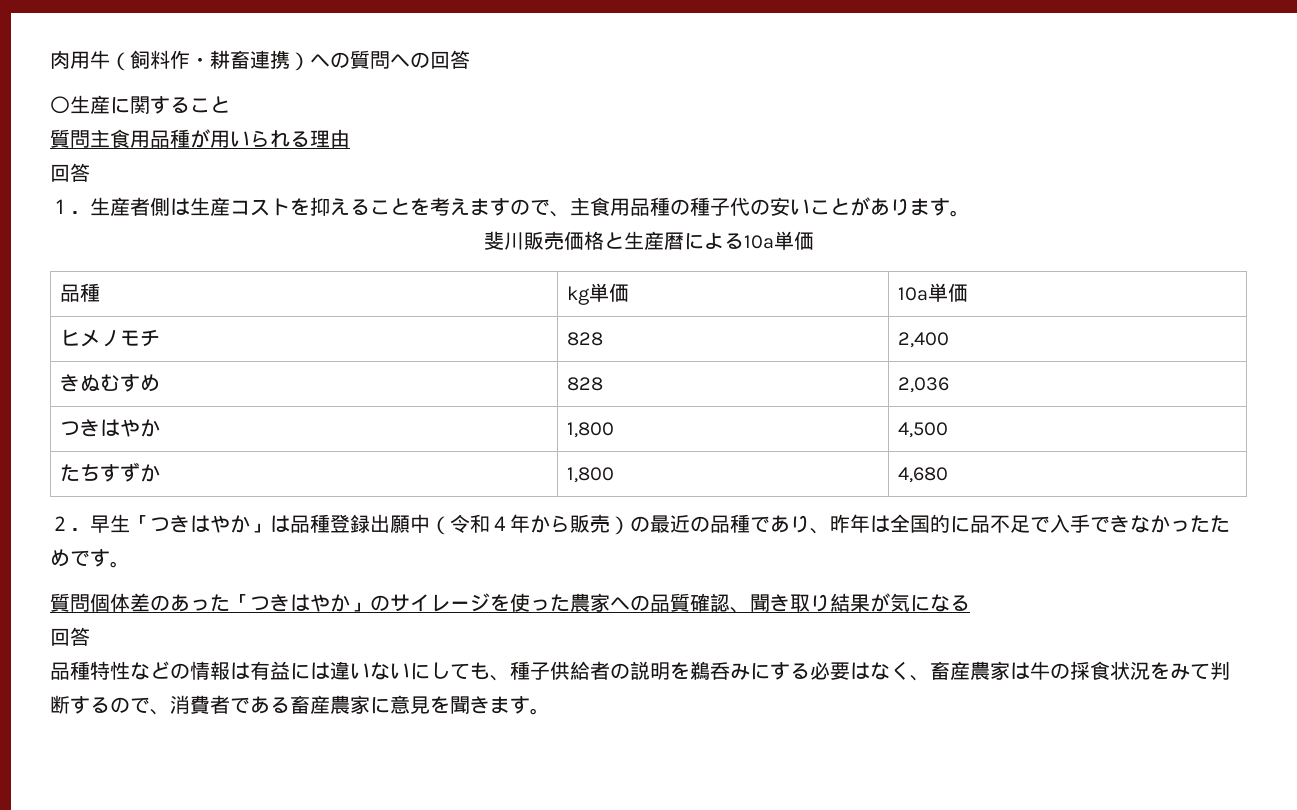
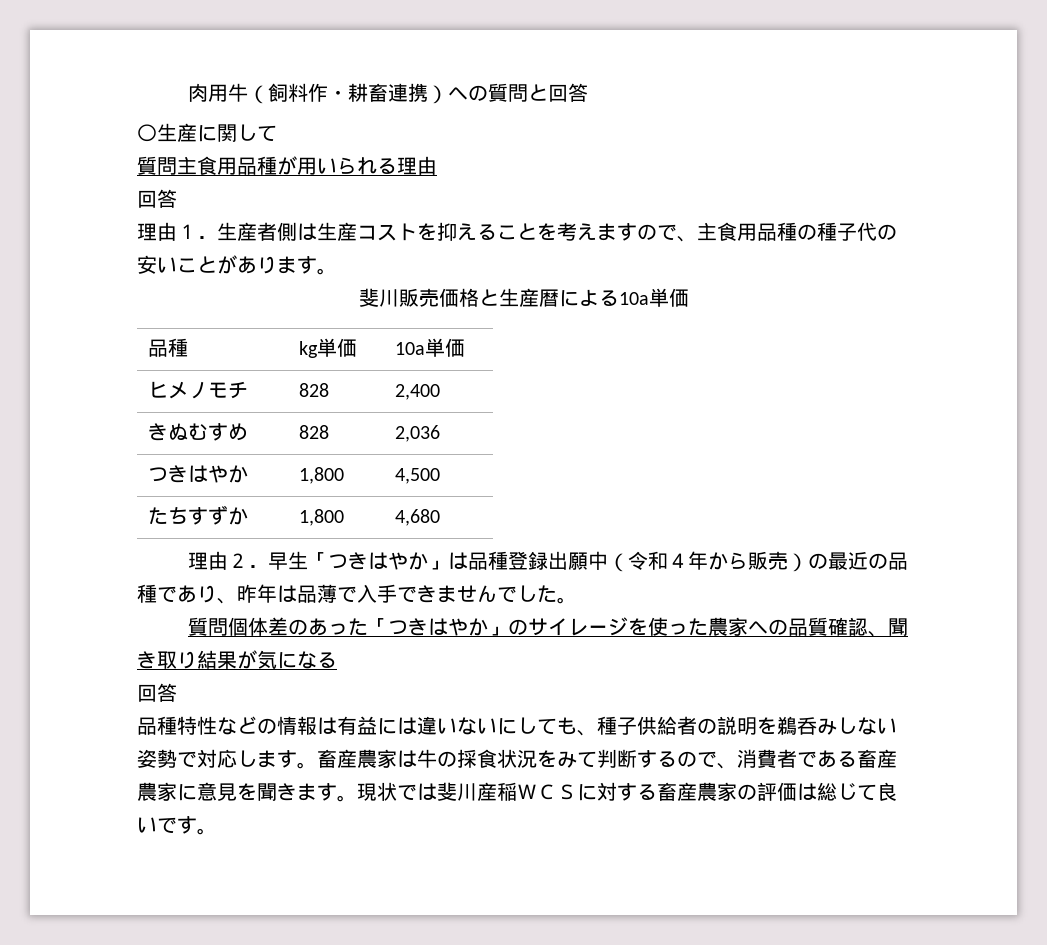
- 肉用牛（飼料作・耕畜連携）への質問への回答
+ 肉用牛（飼料作・耕畜連携）への質問と回答
- 〇生産に関すること
+ 〇生産に関して
- １．生産者側は生産コストを抑えることを考えますので、主食用品種の種子代の安いことがあります。
+ 理由１．生産者側は生産コストを抑えることを考えますので、主食用品種の種子代の安いことがあります。
- ２．早生「つきはやか」は品種登録出願中（令和４年から販売）の最近の品種であり、昨年は全国的に品不足で入手できなかったためです。
+ 理由２．早生「つきはやか」は品種登録出願中（令和４年から販売）の最近の品種であり、昨年は品薄で入手できませんでした。
- 品種特性などの情報は有益には違いないにしても、種子供給者の説明を鵜呑みにする必要はなく、畜産農家は牛の採食状況をみて判断するので、消費者である畜産農家に意見を聞きます。
+ 品種特性などの情報は有益には違いないにしても、種子供給者の説明を鵜呑みしない姿勢で対応します。畜産農家は牛の採食状況をみて判断するので、消費者である畜産農家に意見を聞きます。
+ 現状では斐川産稲ＷＣＳに対する畜産農家の評価は総じて良いです。

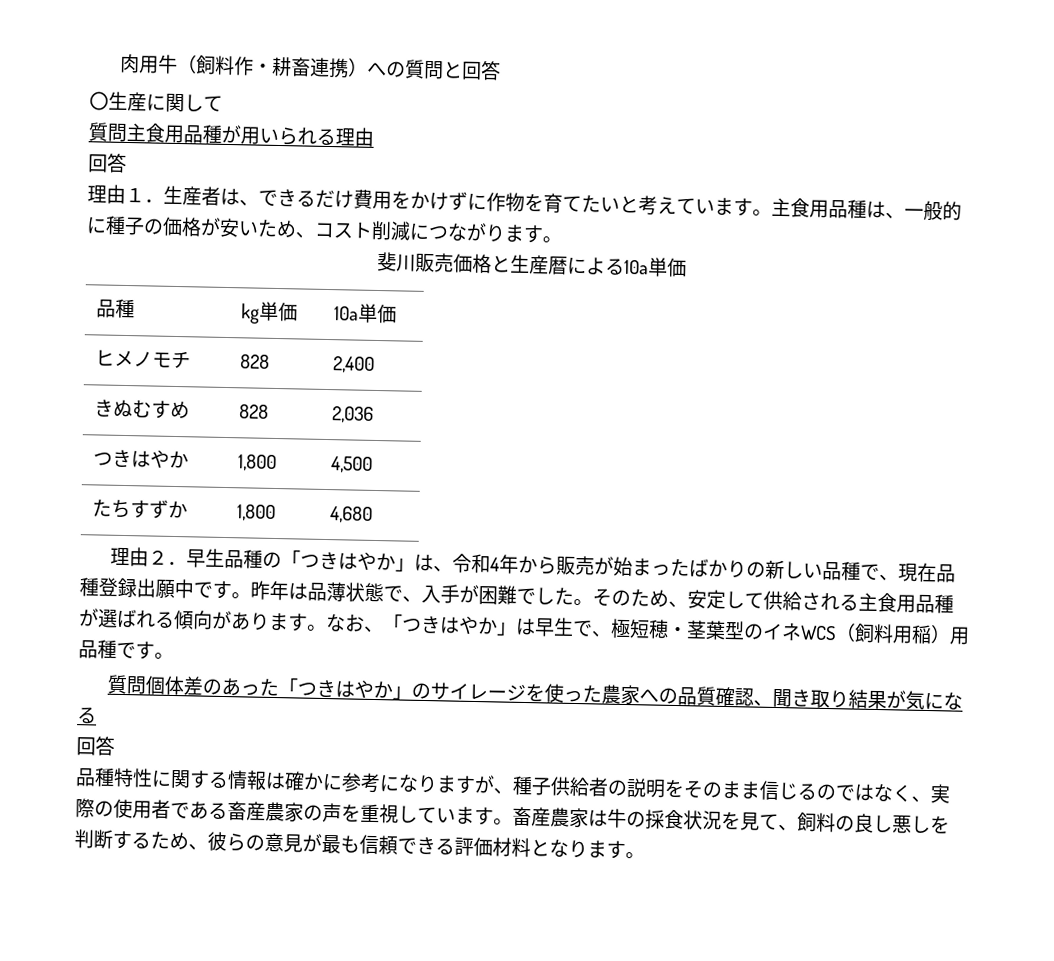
- 理由１．生産者側は生産コストを抑えることを考えますので、主食用品種の種子代の安いことがあります。
+ 理由１．生産者は、できるだけ費用をかけずに作物を育てたいと考えています。主食用品種は、一般的に種子の価格が安いため、コスト削減につながります。
- 理由２．早生「つきはやか」は品種登録出願中（令和４年から販売）の最近の品種であり、昨年は品薄で入手できませんでした。
+ 理由２．早生品種の「つきはやか」は、令和4年から販売が始まったばかりの新しい品種で、現在品種登録出願中です。昨年は品薄状態で、入手が困難でした。そのため、安定して供給される主食用品種が選ばれる傾向があります。なお、「つきはやか」は早生で、極短穂・茎葉型のイネWCS（飼料用稲）用品種です。
- 品種特性などの情報は有益には違いないにしても、種子供給者の説明を鵜呑みしない姿勢で対応します。
+ 品種特性に関する情報は確かに参考になりますが、種子供給者の説明をそのまま信じるのではなく、実際の使用者である畜産農家の声を重視しています。
- 畜産農家は牛の採食状況をみて判断するので、消費者である畜産農家に意見を聞きます。現状では斐川産稲ＷＣＳに対する畜産農家の評価は総じて良いです。
+ 畜産農家は牛の採食状況を見て、飼料の良し悪しを判断するため、彼らの意見が最も信頼できる評価材料となります。

